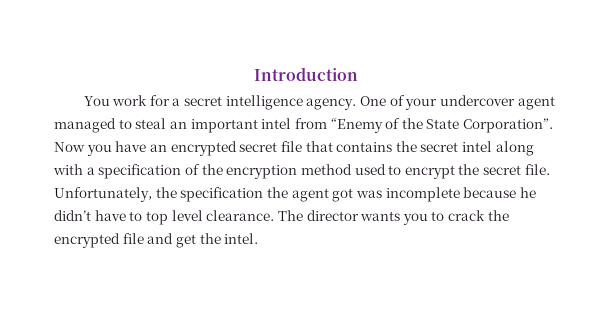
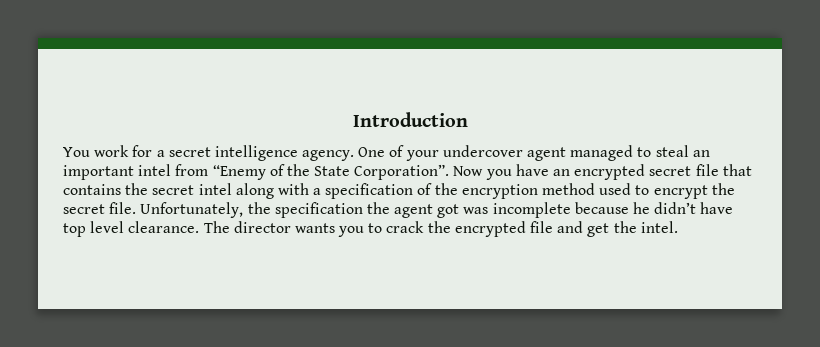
- Unfortunately, the specification the agent got was incomplete because he didn’t have to top level clearance.
+ Unfortunately, the specification the agent got was incomplete because he didn’t have top level clearance.

